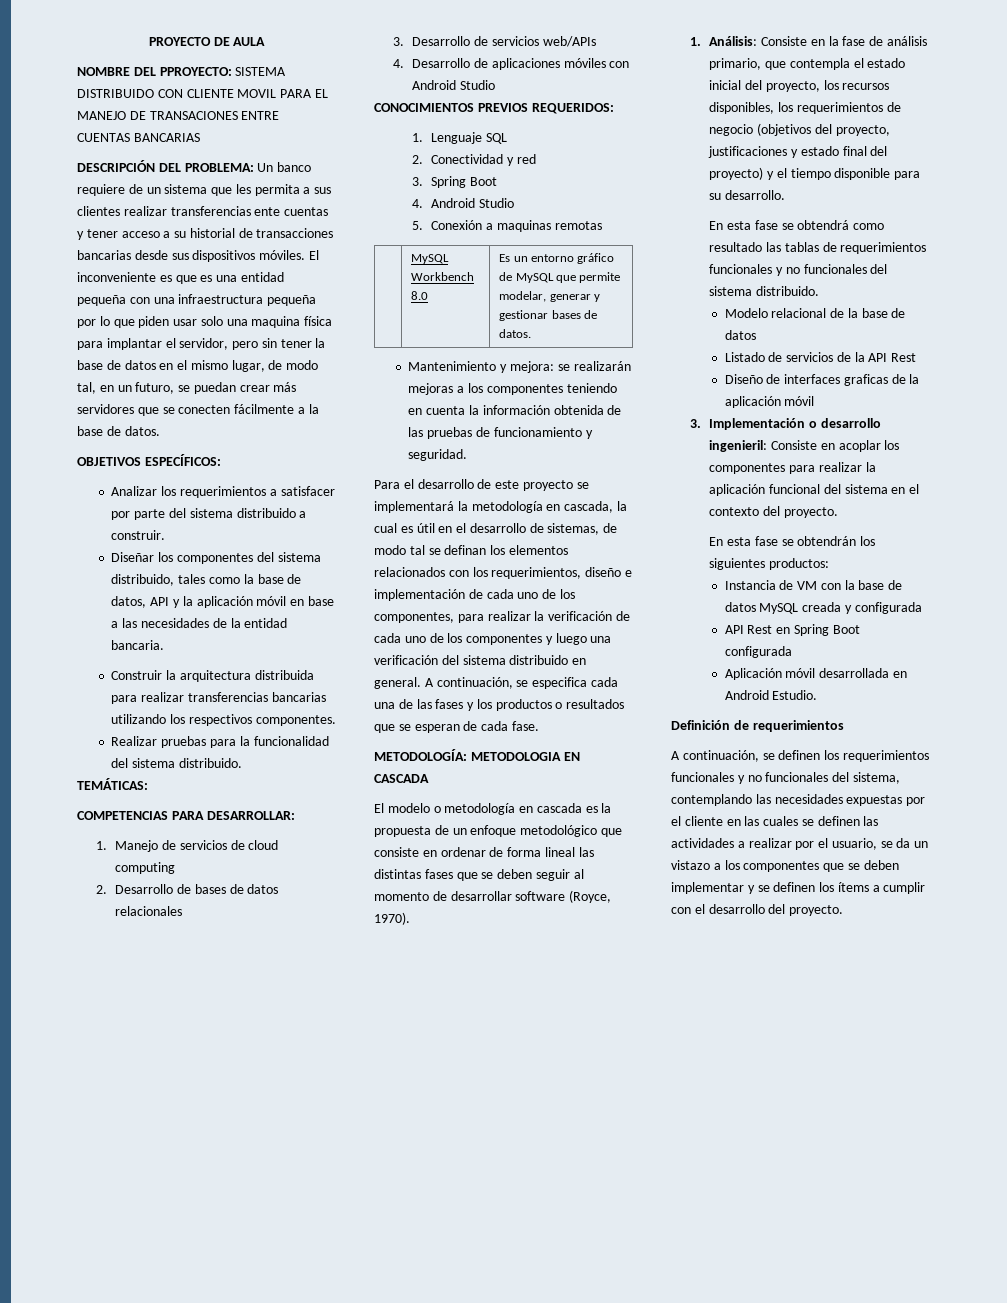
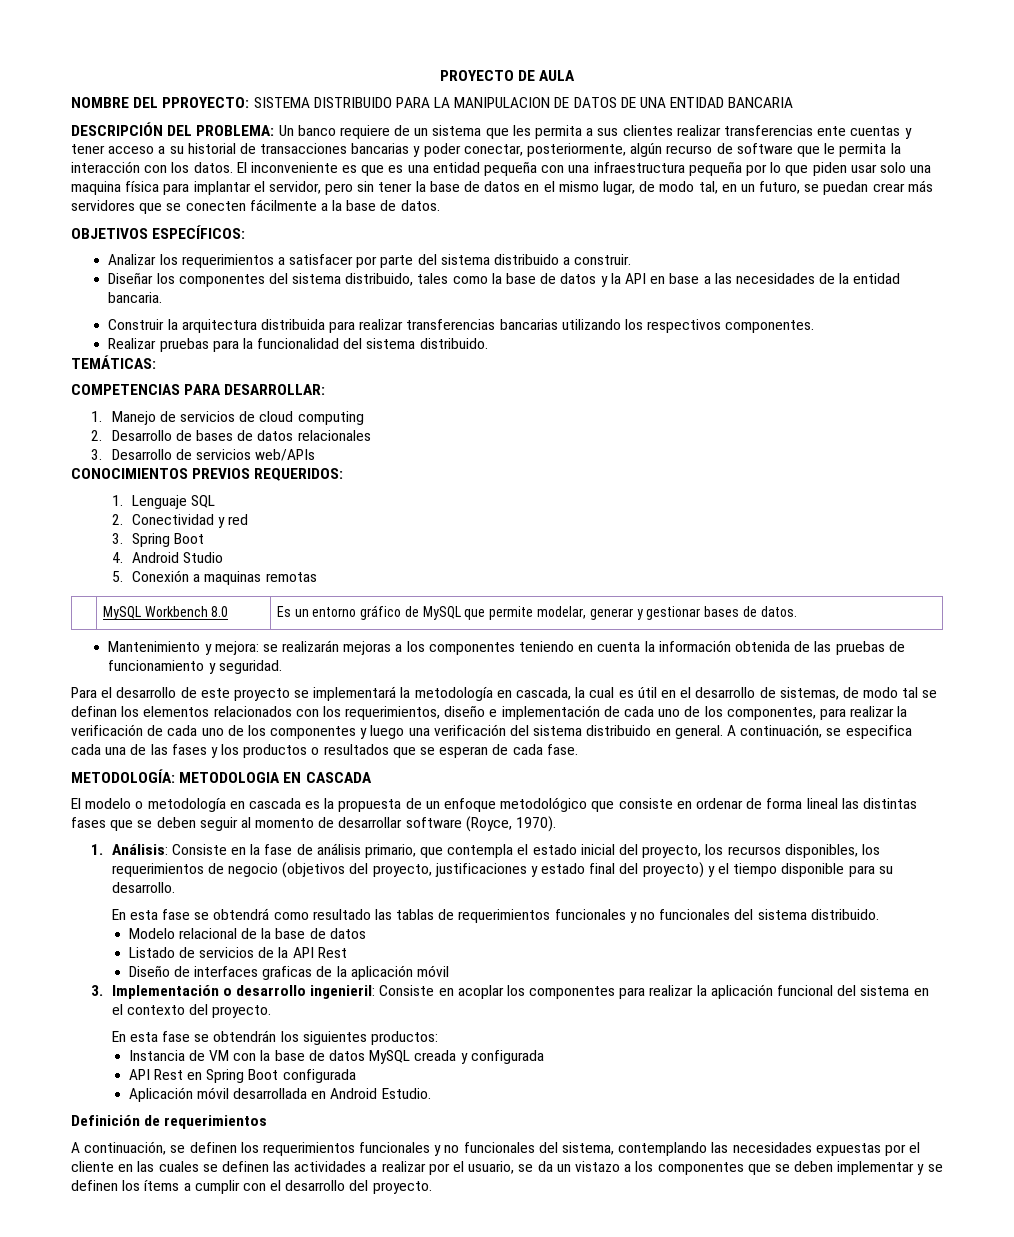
- NOMBRE DEL PPROYECTO: SISTEMA DISTRIBUIDO CON CLIENTE MOVIL PARA EL MANEJO DE TRANSACIONES ENTRE CUENTAS BANCARIAS
+ NOMBRE DEL PPROYECTO: SISTEMA DISTRIBUIDO PARA LA MANIPULACION DE DATOS DE UNA ENTIDAD BANCARIA
- DESCRIPCIÓN DEL PROBLEMA: Un banco requiere de un sistema que les permita a sus clientes realizar transferencias ente cuentas y tener acceso a su historial de transacciones bancarias desde sus dispositivos móviles.
+ DESCRIPCIÓN DEL PROBLEMA: Un banco requiere de un sistema que les permita a sus clientes realizar transferencias ente cuentas y tener acceso a su historial de transacciones bancarias y poder conectar, posteriormente, algún recurso de software que le permita la interacción con los datos.
- Diseñar los componentes del sistema distribuido, tales como la base de datos, API y la aplicación móvil en base a las necesidades de la entidad bancaria.
+ Diseñar los componentes del sistema distribuido, tales como la base de datos y la API en base a las necesidades de la entidad bancaria.
- 4. Desarrollo de aplicaciones móviles con Android Studio

